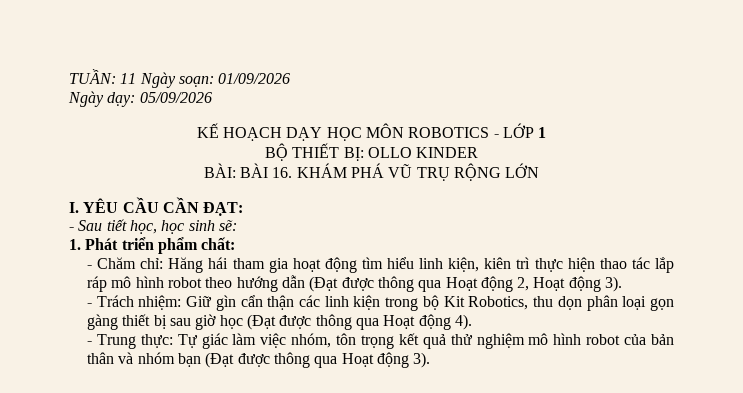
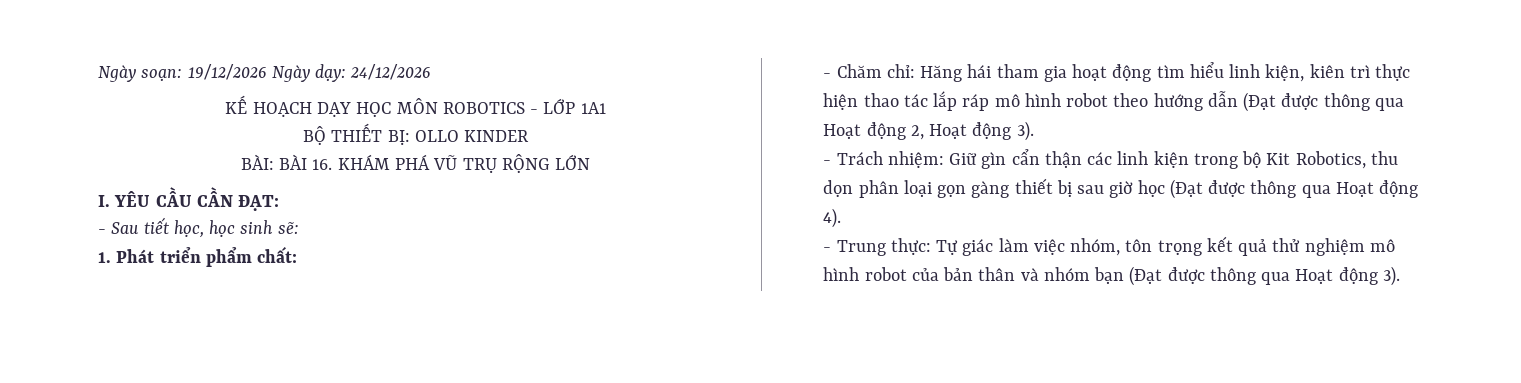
- TUẦN: 11 Ngày soạn: 01/09/2026
- Ngày dạy: 05/09/2026
+ Ngày soạn: 19/12/2026 Ngày dạy: 24/12/2026
- KẾ HOẠCH DẠY HỌC MÔN ROBOTICS - LỚP 1
+ KẾ HOẠCH DẠY HỌC MÔN ROBOTICS - LỚP 1A1

